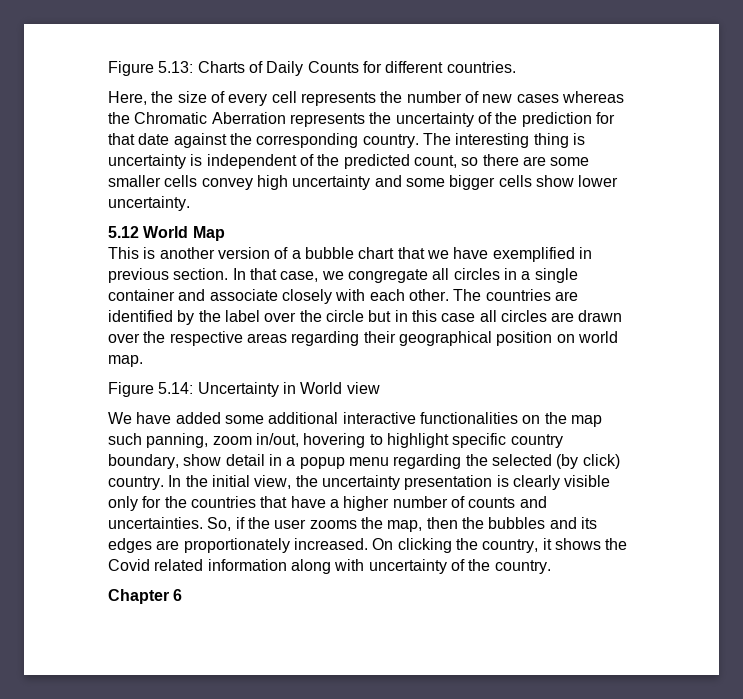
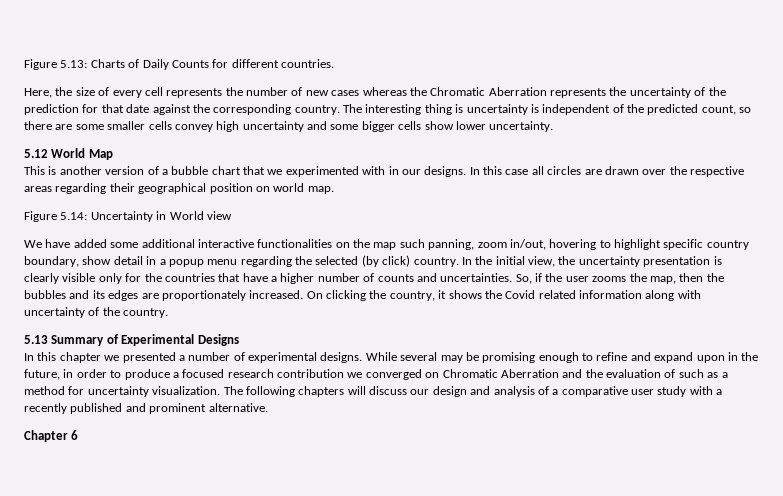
- This is another version of a bubble chart that we have exemplified in previous section. In that case, we congregate all circles in a single container and associate closely with each other. The countries are identified by the label over the circle but in this case all circles are drawn over the respective areas regarding their geographical position on world map.
+ This is another version of a bubble chart that we experimented with in our designs. In this case all circles are drawn over the respective areas regarding their geographical position on world map.
+ 5.13 Summary of Experimental Designs
+ In this chapter we presented a number of experimental designs. While several may be promising enough to refine and expand upon in the future, in order to produce a focused research contribution we converged on Chromatic Aberration and the evaluation of such as a method for uncertainty visualization. The following chapters will discuss our design and analysis of a comparative user study with a recently published and prominent alternative.

